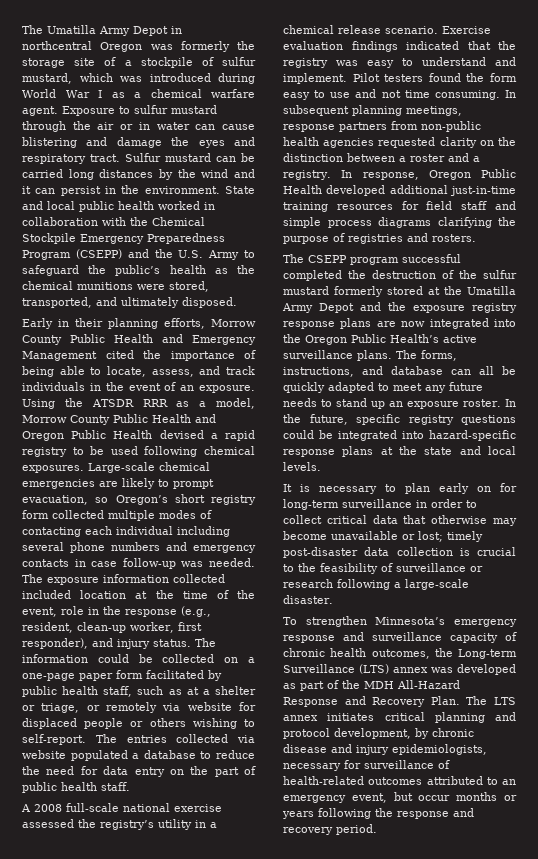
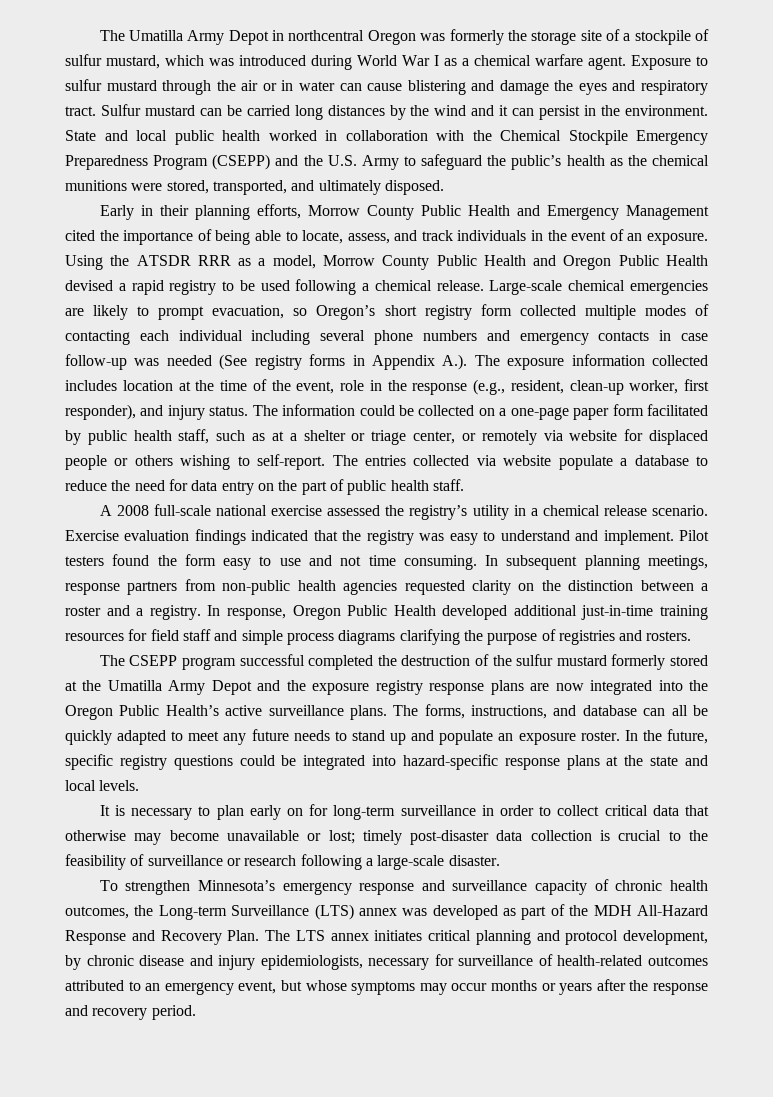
- Using the ATSDR RRR as a model, Morrow County Public Health and Oregon Public Health devised a rapid registry to be used following chemical exposures.
+ Using the ATSDR RRR as a model, Morrow County Public Health and Oregon Public Health devised a rapid registry to be used following a chemical release.
- Large-scale chemical emergencies are likely to prompt evacuation, so Oregon’s short registry form collected multiple modes of contacting each individual including several phone numbers and emergency contacts in case follow-up was needed. The exposure information collected included location at the time of the event, role in the response (e.g., resident, clean-up worker, first responder), and injury status.
+ Large-scale chemical emergencies are likely to prompt evacuation, so Oregon’s short registry form collected multiple modes of contacting each individual including several phone numbers and emergency contacts in case follow-up was needed (See registry forms in Appendix A.). The exposure information collected includes location at the time of the event, role in the response (e.g., resident, clean-up worker, first responder), and injury status.
- The information could be collected on a one-page paper form facilitated by public health staff, such as at a shelter or triage, or remotely via website for displaced people or others wishing to self-report.
+ The information could be collected on a one-page paper form facilitated by public health staff, such as at a shelter or triage center, or remotely via website for displaced people or others wishing to self-report.
- The entries collected via website populated a database to reduce the need for data entry on the part of public health staff.
+ The entries collected via website populate a database to reduce the need for data entry on the part of public health staff.
- The forms, instructions, and database can all be quickly adapted to meet any future needs to stand up an exposure roster.
+ The forms, instructions, and database can all be quickly adapted to meet any future needs to stand up and populate an exposure roster.
- The LTS annex initiates critical planning and protocol development, by chronic disease and injury epidemiologists, necessary for surveillance of health-related outcomes attributed to an emergency event, but occur months or years following the response and recovery period.
+ The LTS annex initiates critical planning and protocol development, by chronic disease and injury epidemiologists, necessary for surveillance of health-related outcomes attributed to an emergency event, but whose symptoms may occur months or years after the response and recovery period.

